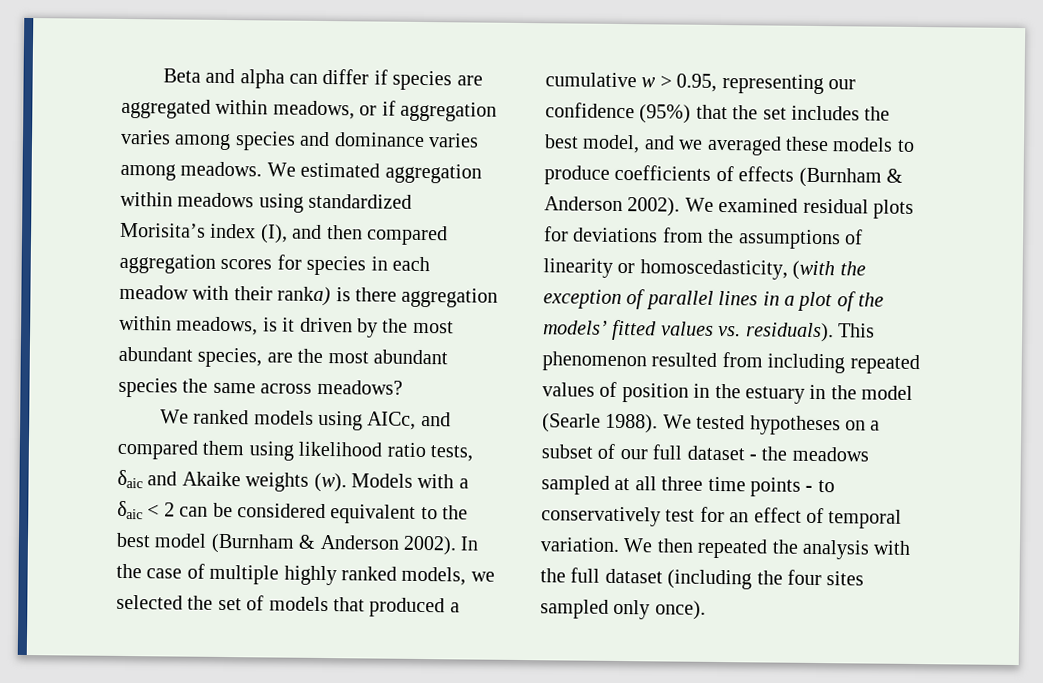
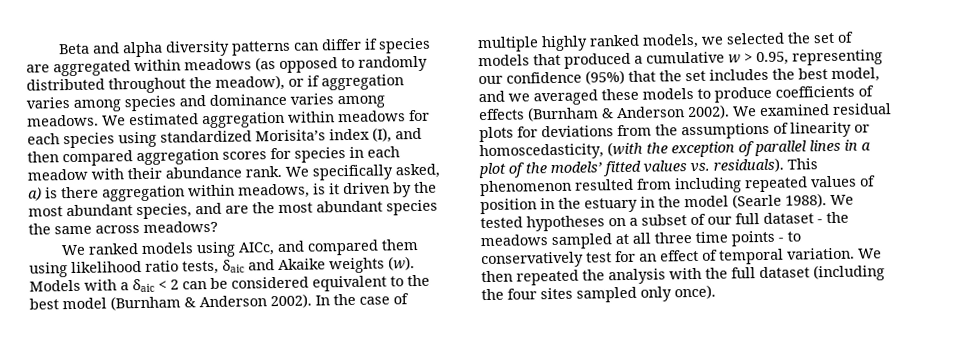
- Beta and alpha can differ if species are aggregated within meadows, or if aggregation varies among species and dominance varies among meadows.
+ Beta and alpha diversity patterns can differ if species are aggregated within meadows (as opposed to randomly distributed throughout the meadow), or if aggregation varies among species and dominance varies among meadows.
- We estimated aggregation within meadows using standardized Morisita’s index (I), and then compared aggregation scores for species in each meadow with their ranka) is there aggregation within meadows, is it driven by the most abundant species, are the most abundant species the same across meadows?
+ We estimated aggregation within meadows for each species using standardized Morisita’s index (I), and then compared aggregation scores for species in each meadow with their abundance rank. We specifically asked, a) is there aggregation within meadows, is it driven by the most abundant species, and are the most abundant species the same across meadows?

